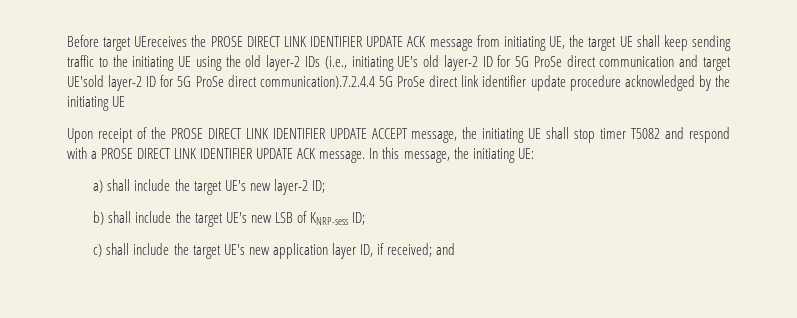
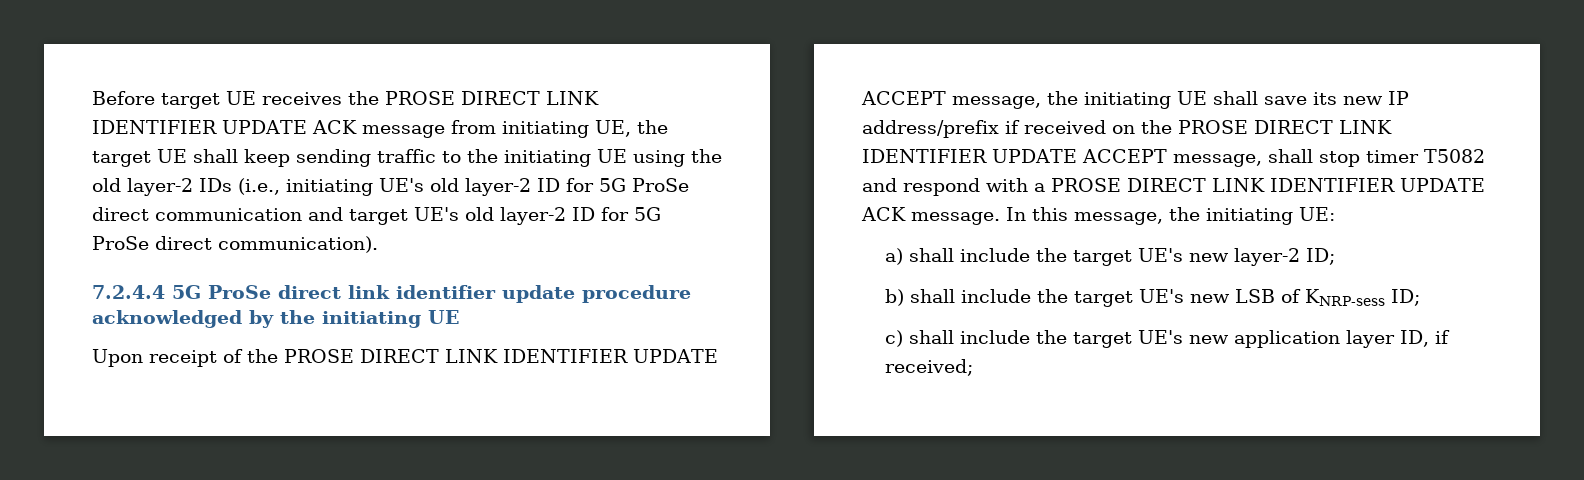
- Before target UEreceives the PROSE DIRECT LINK IDENTIFIER UPDATE ACK message from initiating UE, the target UE shall keep sending traffic to the initiating UE using the old layer-2 IDs (i.e., initiating UE's old layer-2 ID for 5G ProSe direct communication and target UE'sold layer-2 ID for 5G ProSe direct communication).7.2.4.4 5G ProSe direct link identifier update procedure acknowledged by the initiating UE
+ Before target UE receives the PROSE DIRECT LINK IDENTIFIER UPDATE ACK message from initiating UE, the target UE shall keep sending traffic to the initiating UE using the old layer-2 IDs (i.e., initiating UE's old layer-2 ID for 5G ProSe direct communication and target UE's old layer-2 ID for 5G ProSe direct communication).
+ 7.2.4.4 5G ProSe direct link identifier update procedure acknowledged by the initiating UE
- Upon receipt of the PROSE DIRECT LINK IDENTIFIER UPDATE ACCEPT message, the initiating UE shall stop timer T5082 and respond with a PROSE DIRECT LINK IDENTIFIER UPDATE ACK message.
+ Upon receipt of the PROSE DIRECT LINK IDENTIFIER UPDATE ACCEPT message, the initiating UE shall save its new IP address/prefix if received on the PROSE DIRECT LINK IDENTIFIER UPDATE ACCEPT message, shall stop timer T5082 and respond with a PROSE DIRECT LINK IDENTIFIER UPDATE ACK message.
- c) shall include the target UE's new application layer ID, if received; and
+ c) shall include the target UE's new application layer ID, if received;

